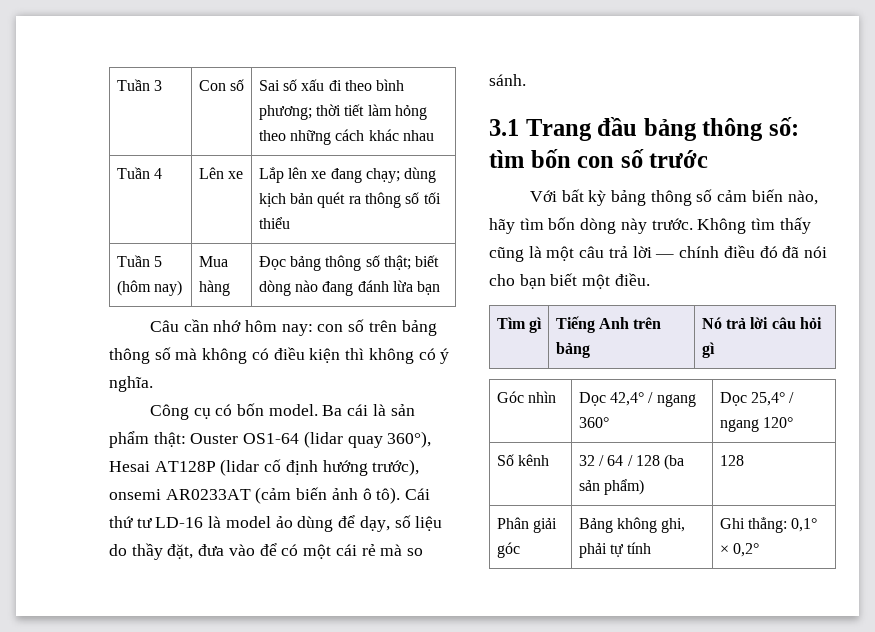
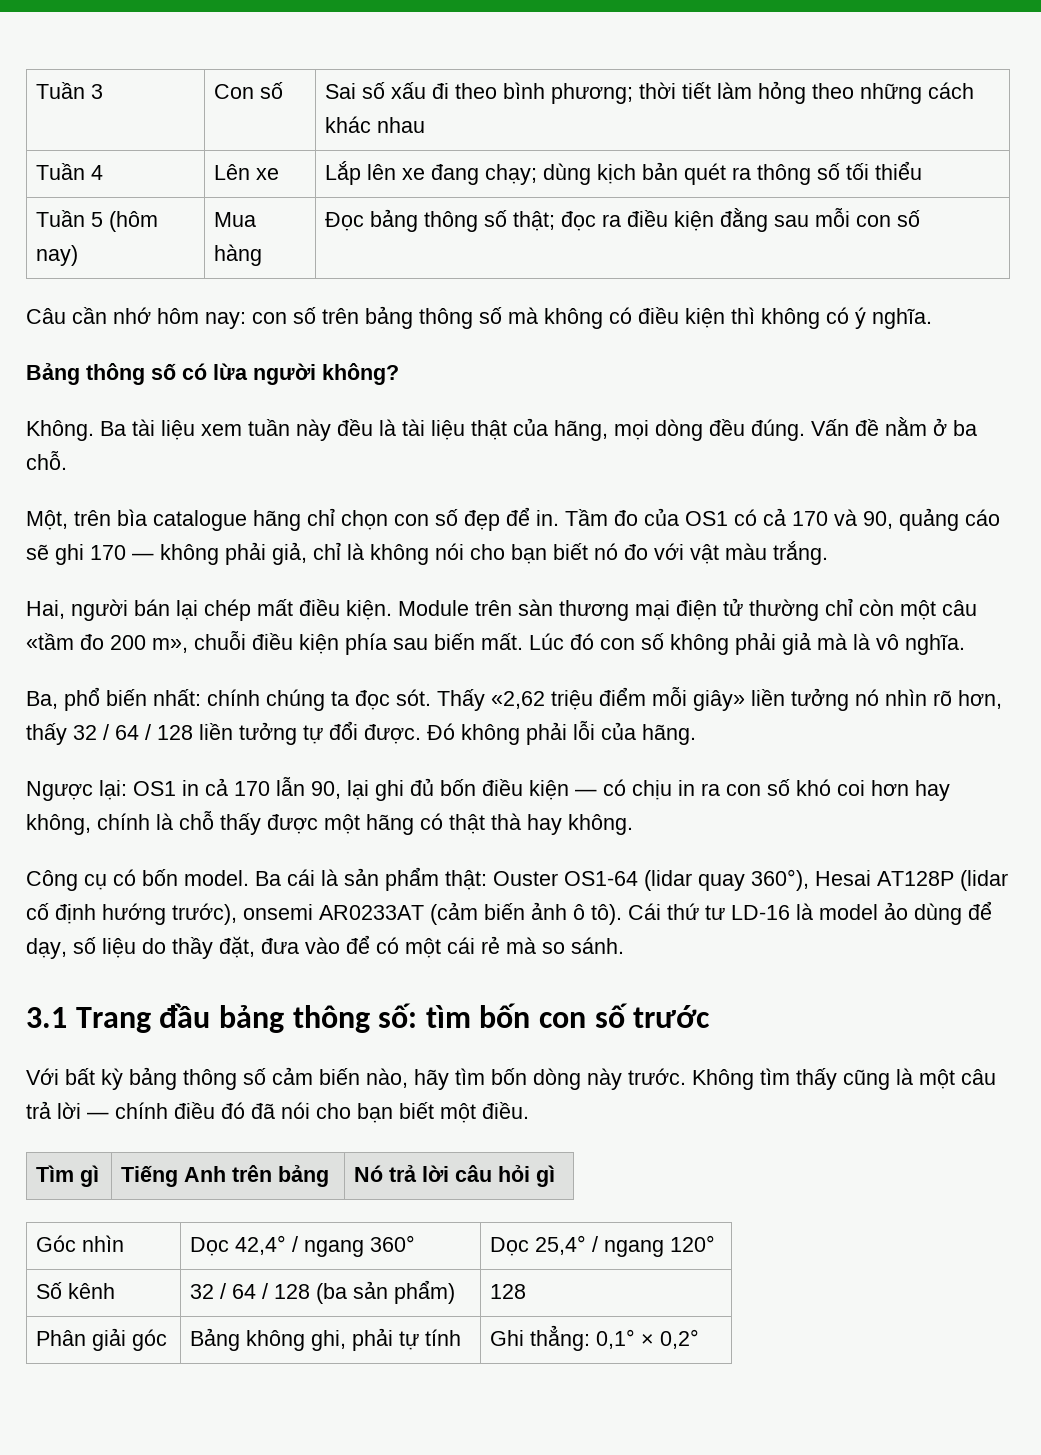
- Tuần 5 (hôm nay) | Mua hàng | Đọc bảng thông số thật; biết dòng nào đang đánh lừa bạn
+ Tuần 5 (hôm nay) | Mua hàng | Đọc bảng thông số thật; đọc ra điều kiện đằng sau mỗi con số
+ Bảng thông số có lừa người không?
+ Không. Ba tài liệu xem tuần này đều là tài liệu thật của hãng, mọi dòng đều đúng. Vấn đề nằm ở ba chỗ.
+ Một, trên bìa catalogue hãng chỉ chọn con số đẹp để in. Tầm đo của OS1 có cả 170 và 90, quảng cáo sẽ ghi 170 — không phải giả, chỉ là không nói cho bạn biết nó đo với vật màu trắng.
+ Hai, người bán lại chép mất điều kiện. Module trên sàn thương mại điện tử thường chỉ còn một câu «tầm đo 200 m», chuỗi điều kiện phía sau biến mất. Lúc đó con số không phải giả mà là vô nghĩa.
+ Ba, phổ biến nhất: chính chúng ta đọc sót. Thấy «2,62 triệu điểm mỗi giây» liền tưởng nó nhìn rõ hơn, thấy 32 / 64 / 128 liền tưởng tự đổi được. Đó không phải lỗi của hãng.
+ Ngược lại: OS1 in cả 170 lẫn 90, lại ghi đủ bốn điều kiện — có chịu in ra con số khó coi hơn hay không, chính là chỗ thấy được một hãng có thật thà hay không.

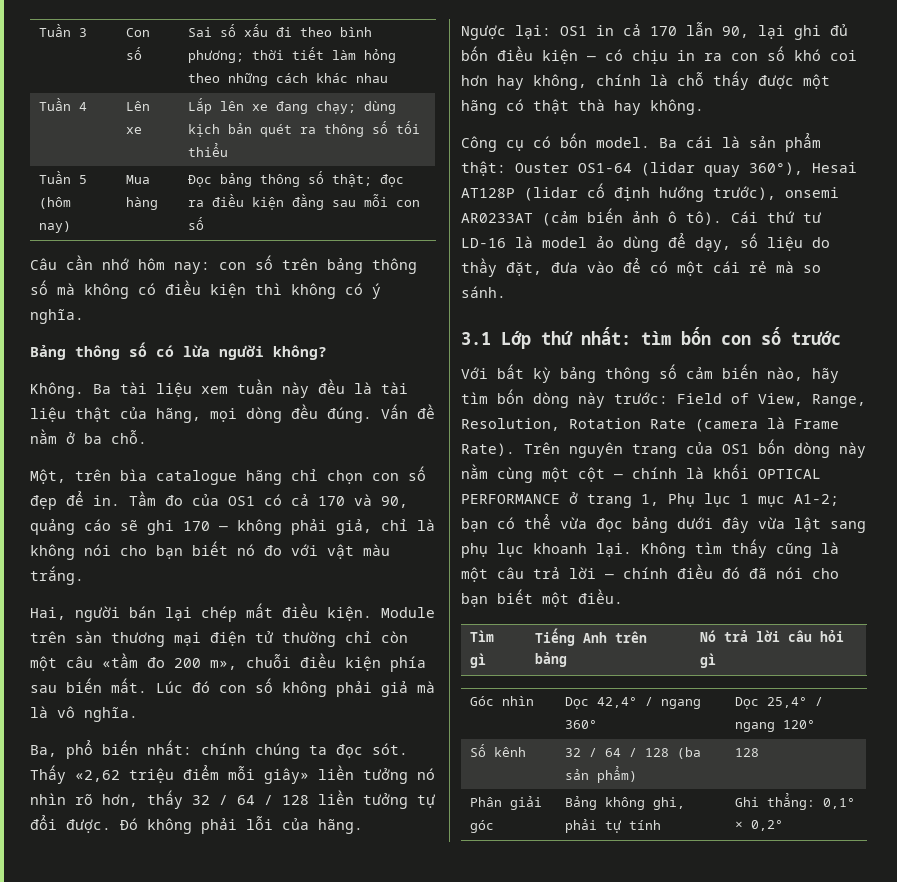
- 3.1 Trang đầu bảng thông số: tìm bốn con số trước
+ 3.1 Lớp thứ nhất: tìm bốn con số trước
- Với bất kỳ bảng thông số cảm biến nào, hãy tìm bốn dòng này trước.
+ Với bất kỳ bảng thông số cảm biến nào, hãy tìm bốn dòng này trước: Field of View, Range, Resolution, Rotation Rate (camera là Frame Rate). Trên nguyên trang của OS1 bốn dòng này nằm cùng một cột — chính là khối OPTICAL PERFORMANCE ở trang 1, Phụ lục 1 mục A1-2; bạn có thể vừa đọc bảng dưới đây vừa lật sang phụ lục khoanh lại.

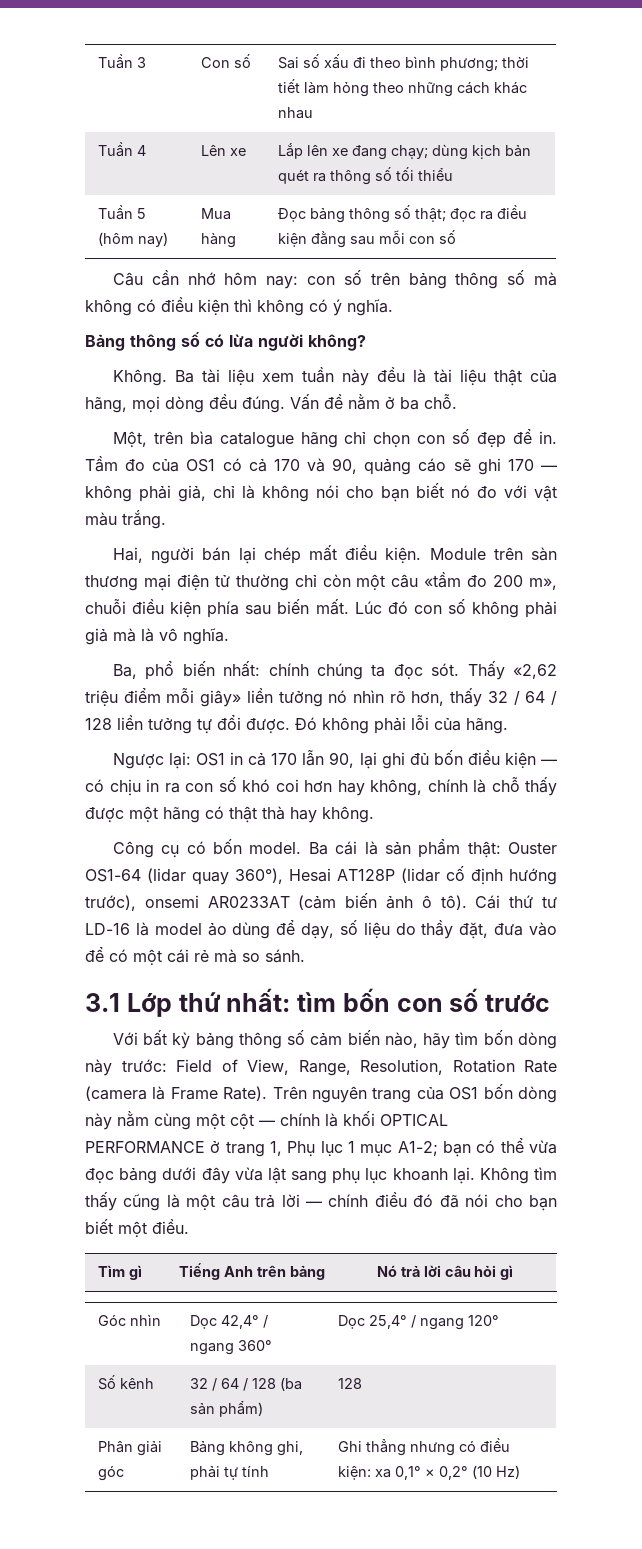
- Phân giải góc | Bảng không ghi, phải tự tính | Ghi thẳng: 0,1° × 0,2°
+ Phân giải góc | Bảng không ghi, phải tự tính | Ghi thẳng nhưng có điều kiện: xa 0,1° × 0,2° (10 Hz)

